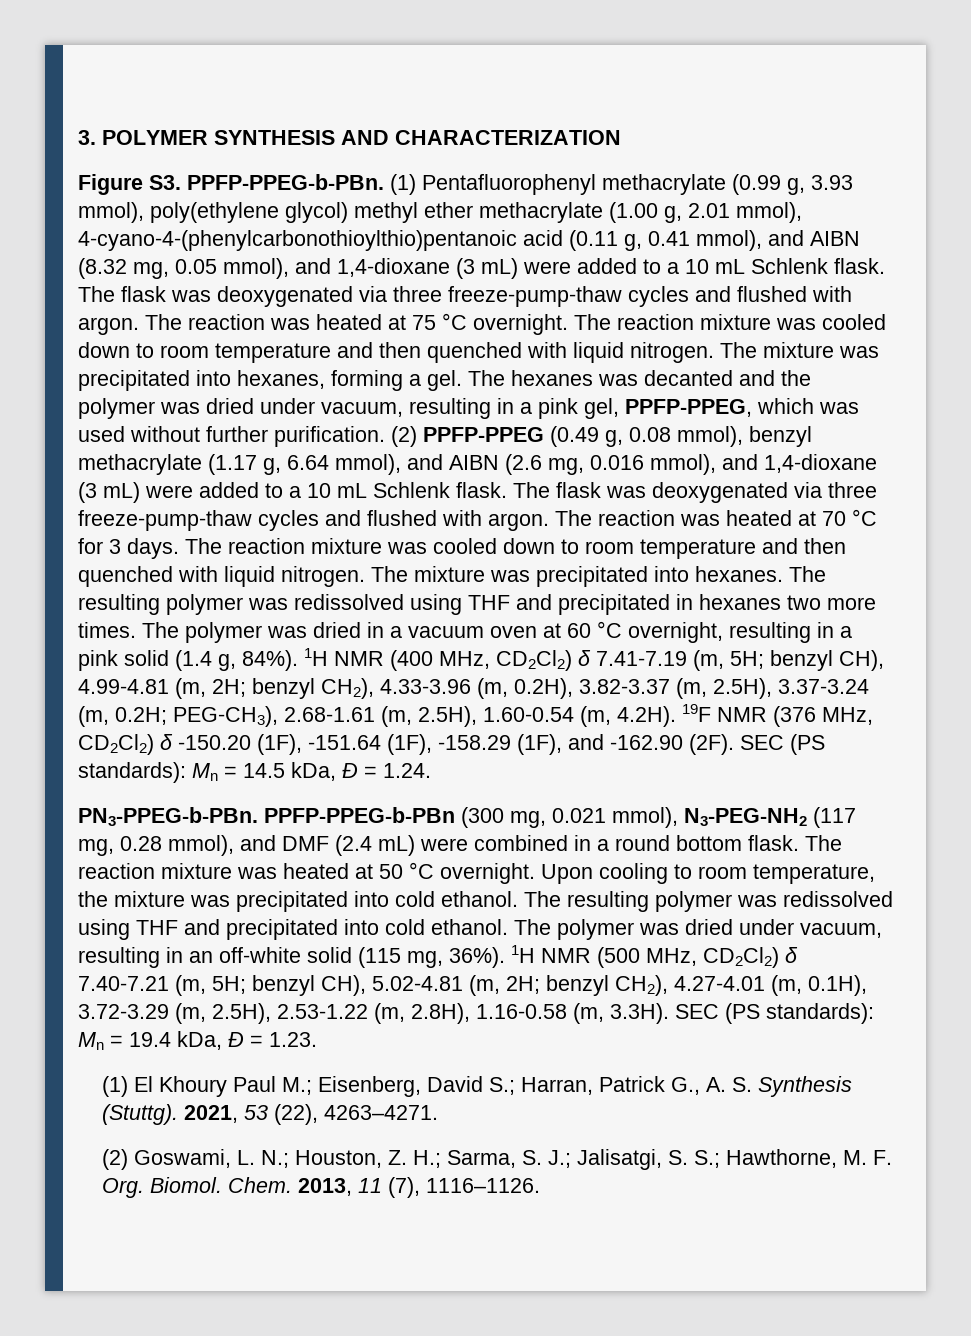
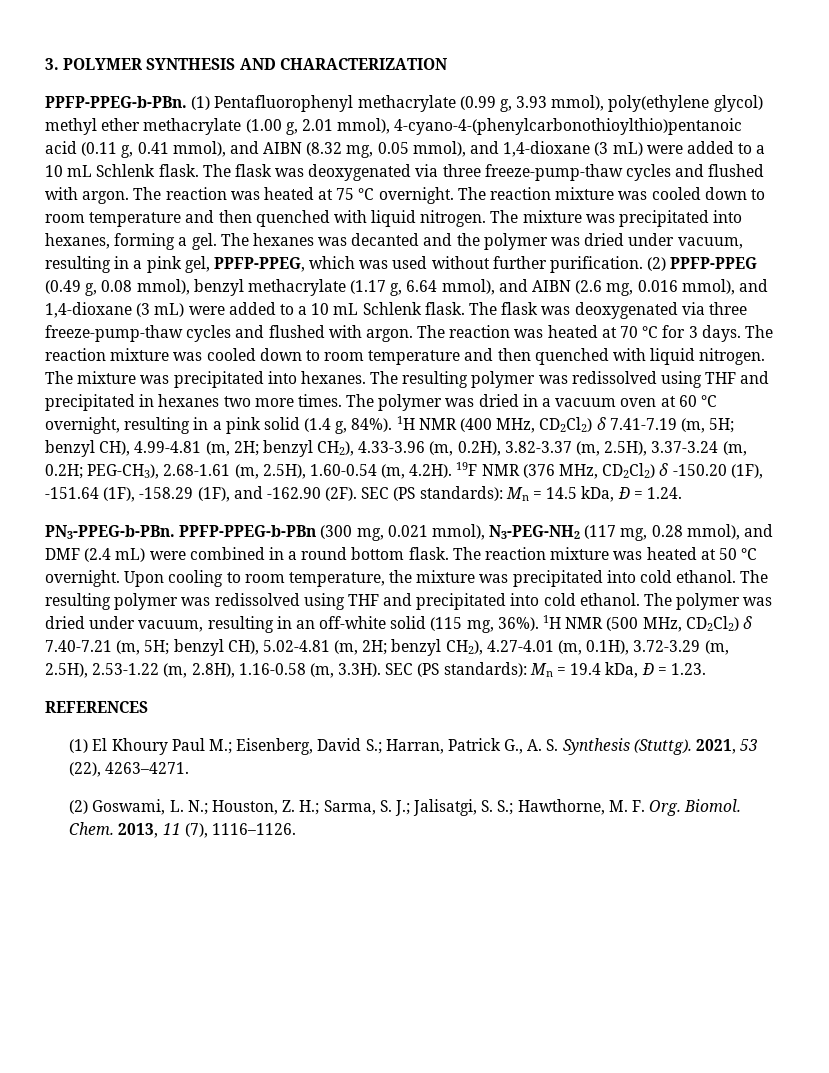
- Figure S3. PPFP-PPEG-b-PBn.
+ PPFP-PPEG-b-PBn.
+ REFERENCES

